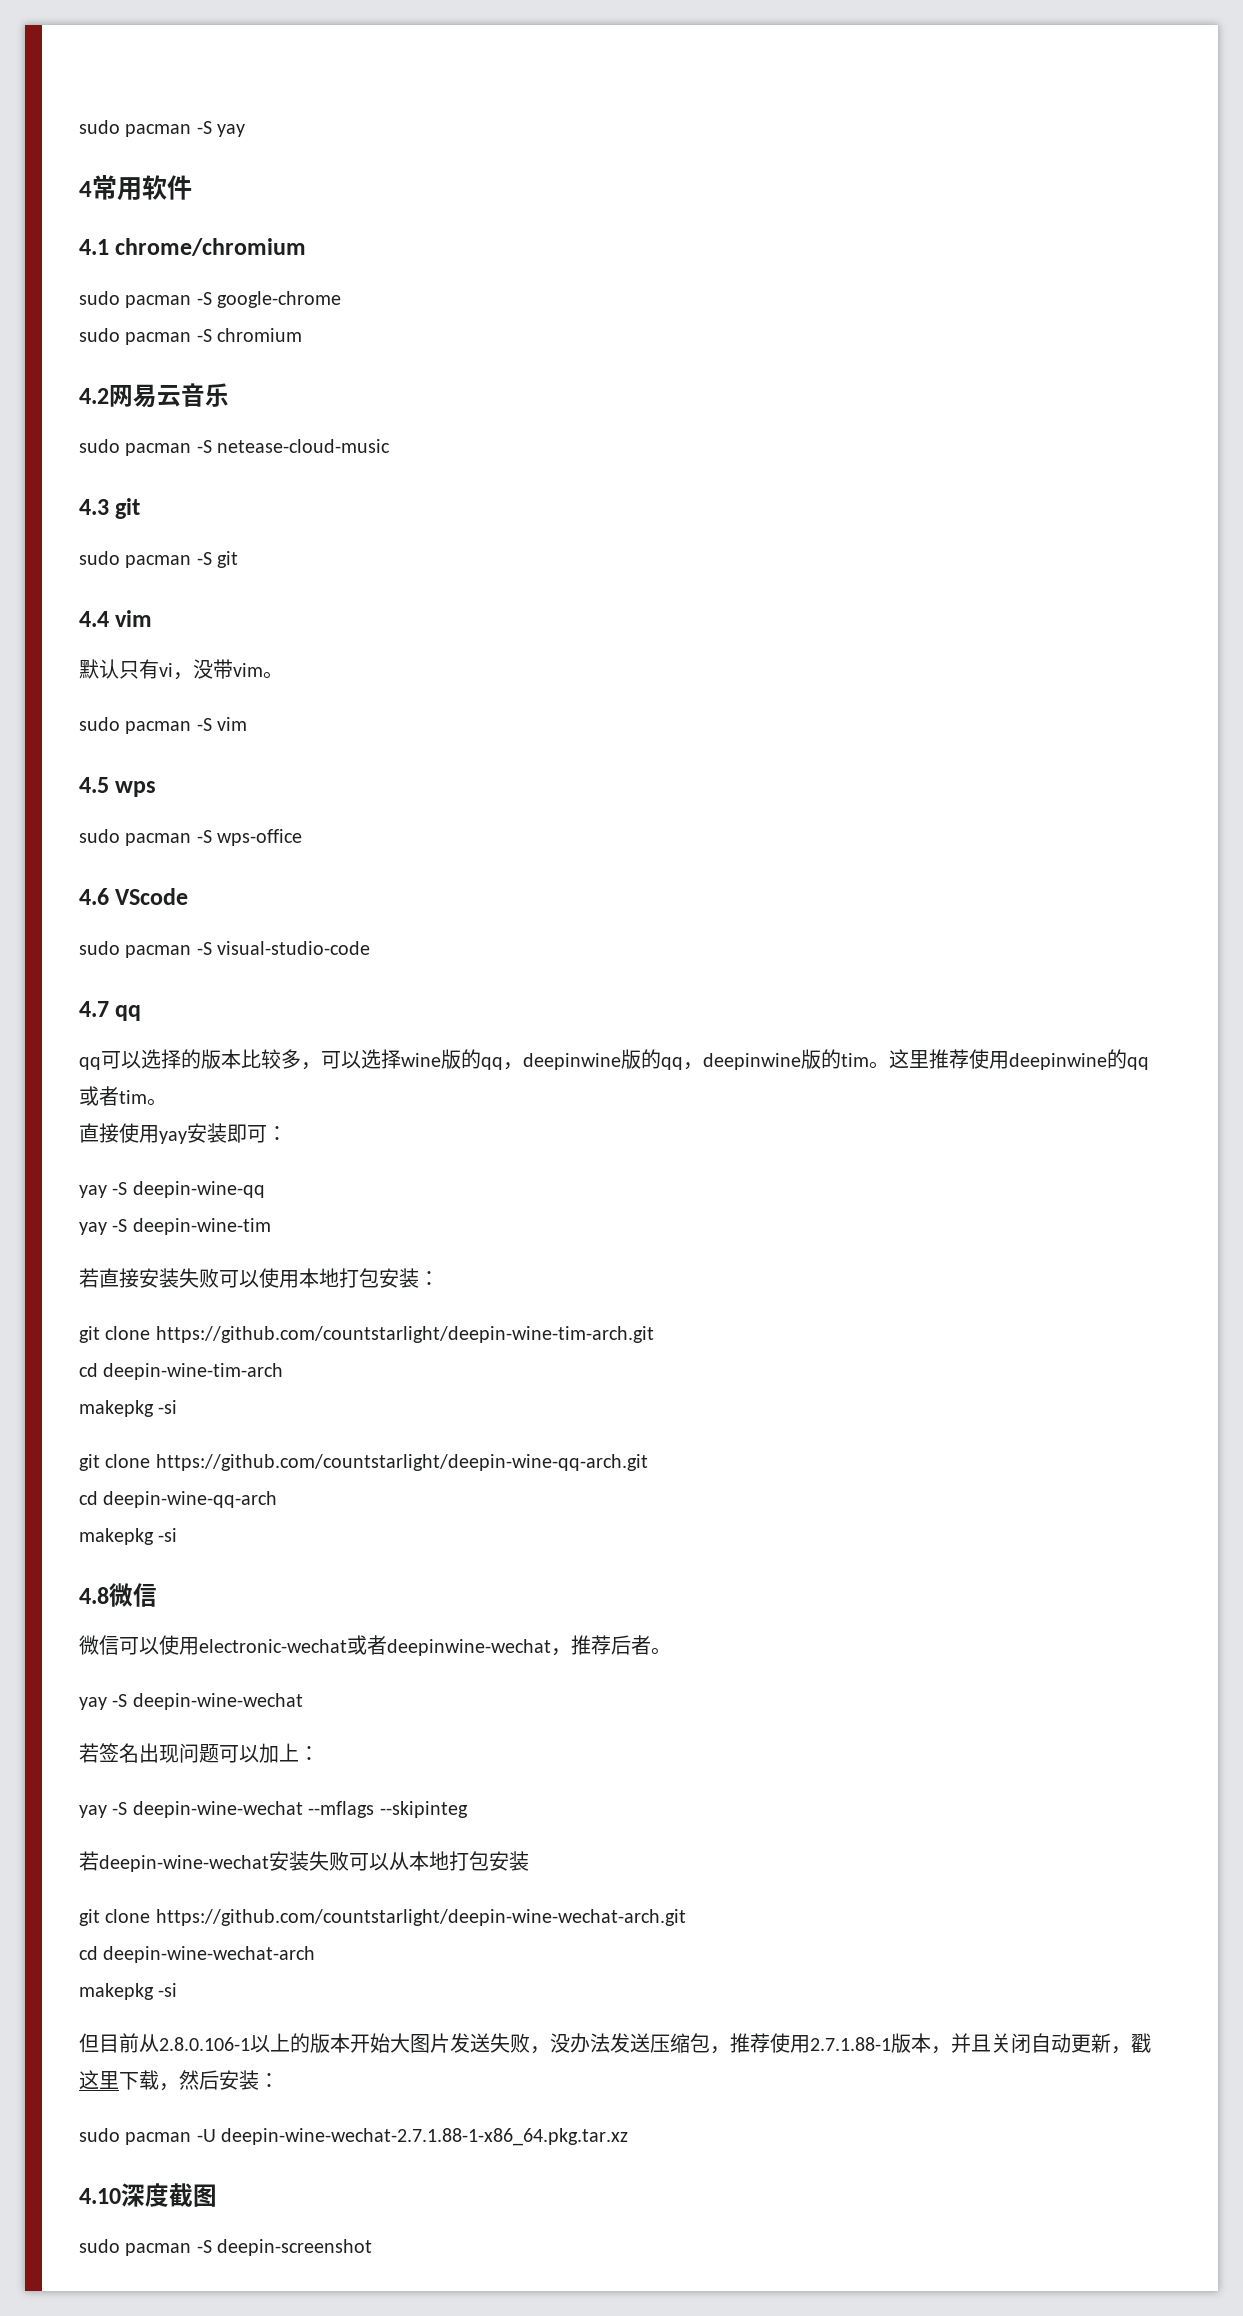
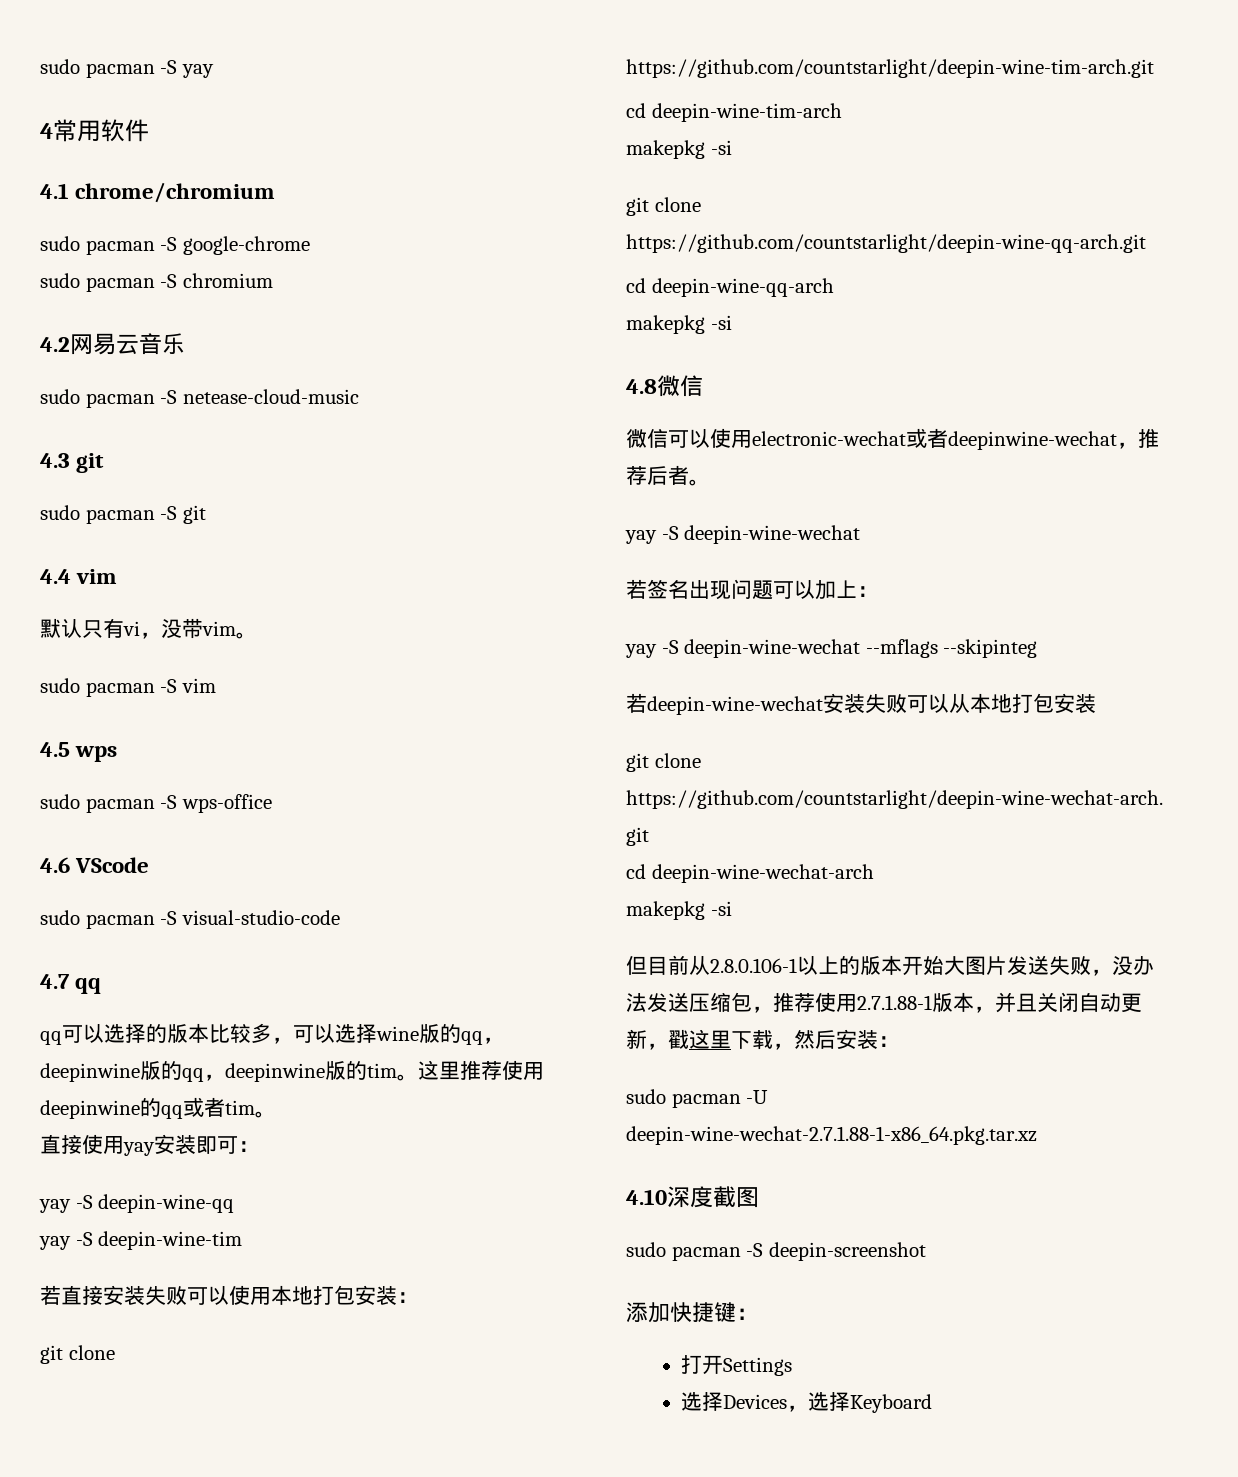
+ 添加快捷键：
+ 打开Settings
+ 选择Devices，选择Keyboard

